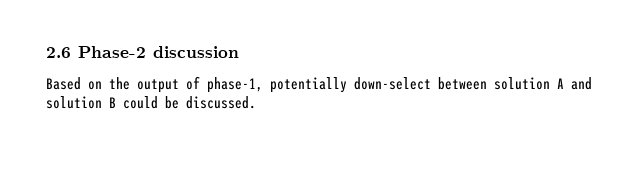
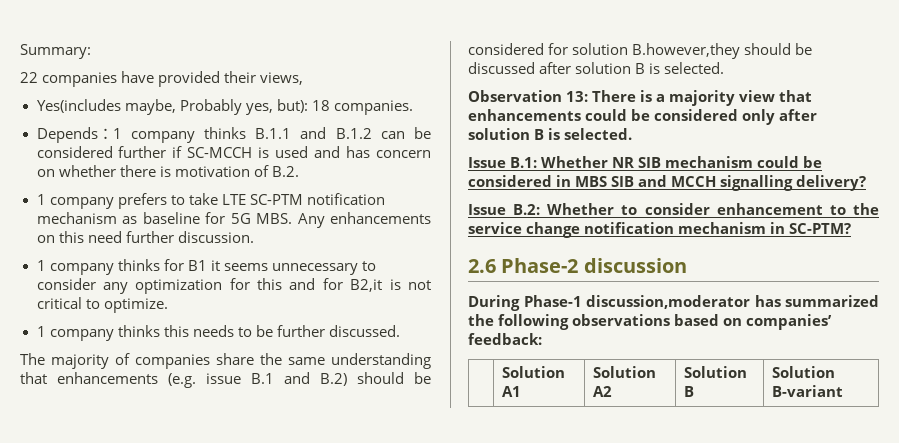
+ Summary:
+ 22 companies have provided their views,
+ Yes(includes maybe, Probably yes, but): 18 companies.
+ Depends：1 company thinks B.1.1 and B.1.2 can be considered further if SC-MCCH is used and has concern on whether there is motivation of B.2.
+ 1 company prefers to take LTE SC-PTM notification mechanism as baseline for 5G MBS. Any enhancements on this need further discussion.
+ 1 company thinks for B1 it seems unnecessary to consider any optimization for this and for B2,it is not critical to optimize.
+ 1 company thinks this needs to be further discussed.
+ The majority of companies share the same understanding that enhancements (e.g. issue B.1 and B.2) should be considered for solution B.however,they should be discussed after solution B is selected.
+ Observation 13: There is a majority view that enhancements could be considered only after solution B is selected.
+ Issue B.1: Whether NR SIB mechanism could be considered in MBS SIB and MCCH signalling delivery?
+ Issue B.2: Whether to consider enhancement to the service change notification mechanism in SC-PTM?
  2.6 Phase-2 discussion
- Based on the output of phase-1, potentially down-select between solution A and solution B could be discussed.
+ During Phase-1 discussion,moderator has summarized the following observations based on companies’ feedback:
+ | Solution A1 | Solution A2 | Solution B | Solution B-variant

